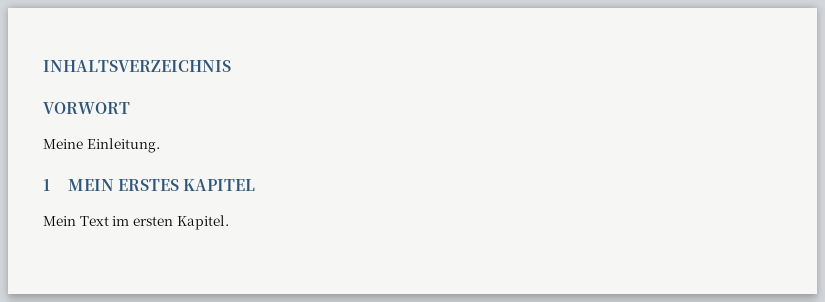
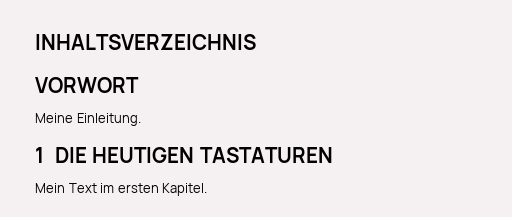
- 1 MEIN ERSTES KAPITEL
+ 1 DIE HEUTIGEN TASTATUREN

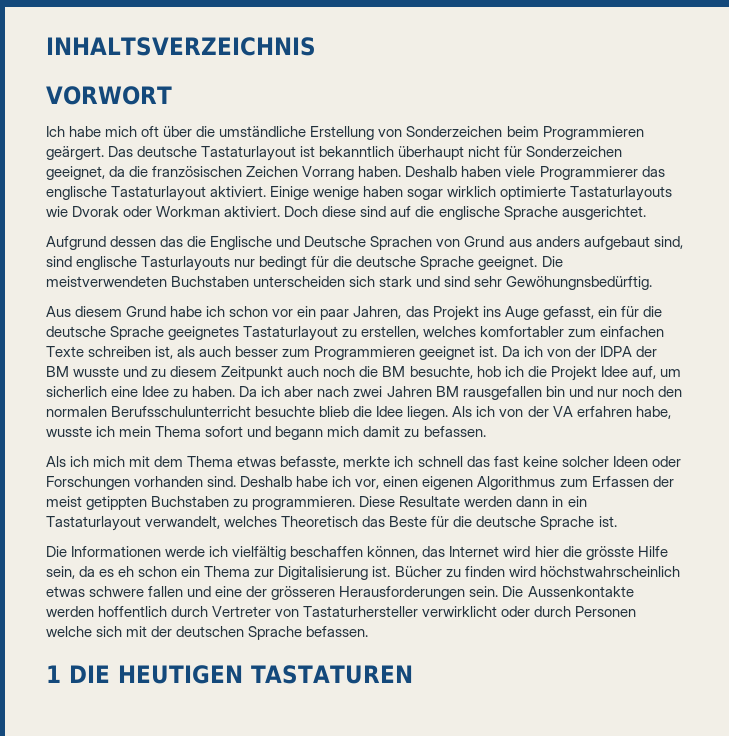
- Meine Einleitung.
+ Ich habe mich oft über die umständliche Erstellung von Sonderzeichen beim Programmieren geärgert. Das deutsche Tastaturlayout ist bekanntlich überhaupt nicht für Sonderzeichen geeignet, da die französischen Zeichen Vorrang haben. Deshalb haben viele Programmierer das englische Tastaturlayout aktiviert. Einige wenige haben sogar wirklich optimierte Tastaturlayouts wie Dvorak oder Workman aktiviert. Doch diese sind auf die englische Sprache ausgerichtet.
+ Aufgrund dessen das die Englische und Deutsche Sprachen von Grund aus anders aufgebaut sind, sind englische Tasturlayouts nur bedingt für die deutsche Sprache geeignet. Die meistverwendeten Buchstaben unterscheiden sich stark und sind sehr Gewöhungnsbedürftig.
+ Aus diesem Grund habe ich schon vor ein paar Jahren, das Projekt ins Auge gefasst, ein für die deutsche Sprache geeignetes Tastaturlayout zu erstellen, welches komfortabler zum einfachen Texte schreiben ist, als auch besser zum Programmieren geeignet ist. Da ich von der IDPA der BM wusste und zu diesem Zeitpunkt auch noch die BM besuchte, hob ich die Projekt Idee auf, um sicherlich eine Idee zu haben. Da ich aber nach zwei Jahren BM rausgefallen bin und nur noch den normalen Berufsschulunterricht besuchte blieb die Idee liegen. Als ich von der VA erfahren habe, wusste ich mein Thema sofort und begann mich damit zu befassen.
+ Als ich mich mit dem Thema etwas befasste, merkte ich schnell das fast keine solcher Ideen oder Forschungen vorhanden sind. Deshalb habe ich vor, einen eigenen Algorithmus zum Erfassen der meist getippten Buchstaben zu programmieren. Diese Resultate werden dann in ein Tastaturlayout verwandelt, welches Theoretisch das Beste für die deutsche Sprache ist.
+ Die Informationen werde ich vielfältig beschaffen können, das Internet wird hier die grösste Hilfe sein, da es eh schon ein Thema zur Digitalisierung ist. Bücher zu finden wird höchstwahrscheinlich etwas schwere fallen und eine der grösseren Herausforderungen sein. Die Aussenkontakte werden hoffentlich durch Vertreter von Tastaturhersteller verwirklicht oder durch Personen welche sich mit der deutschen Sprache befassen.
- Mein Text im ersten Kapitel.

